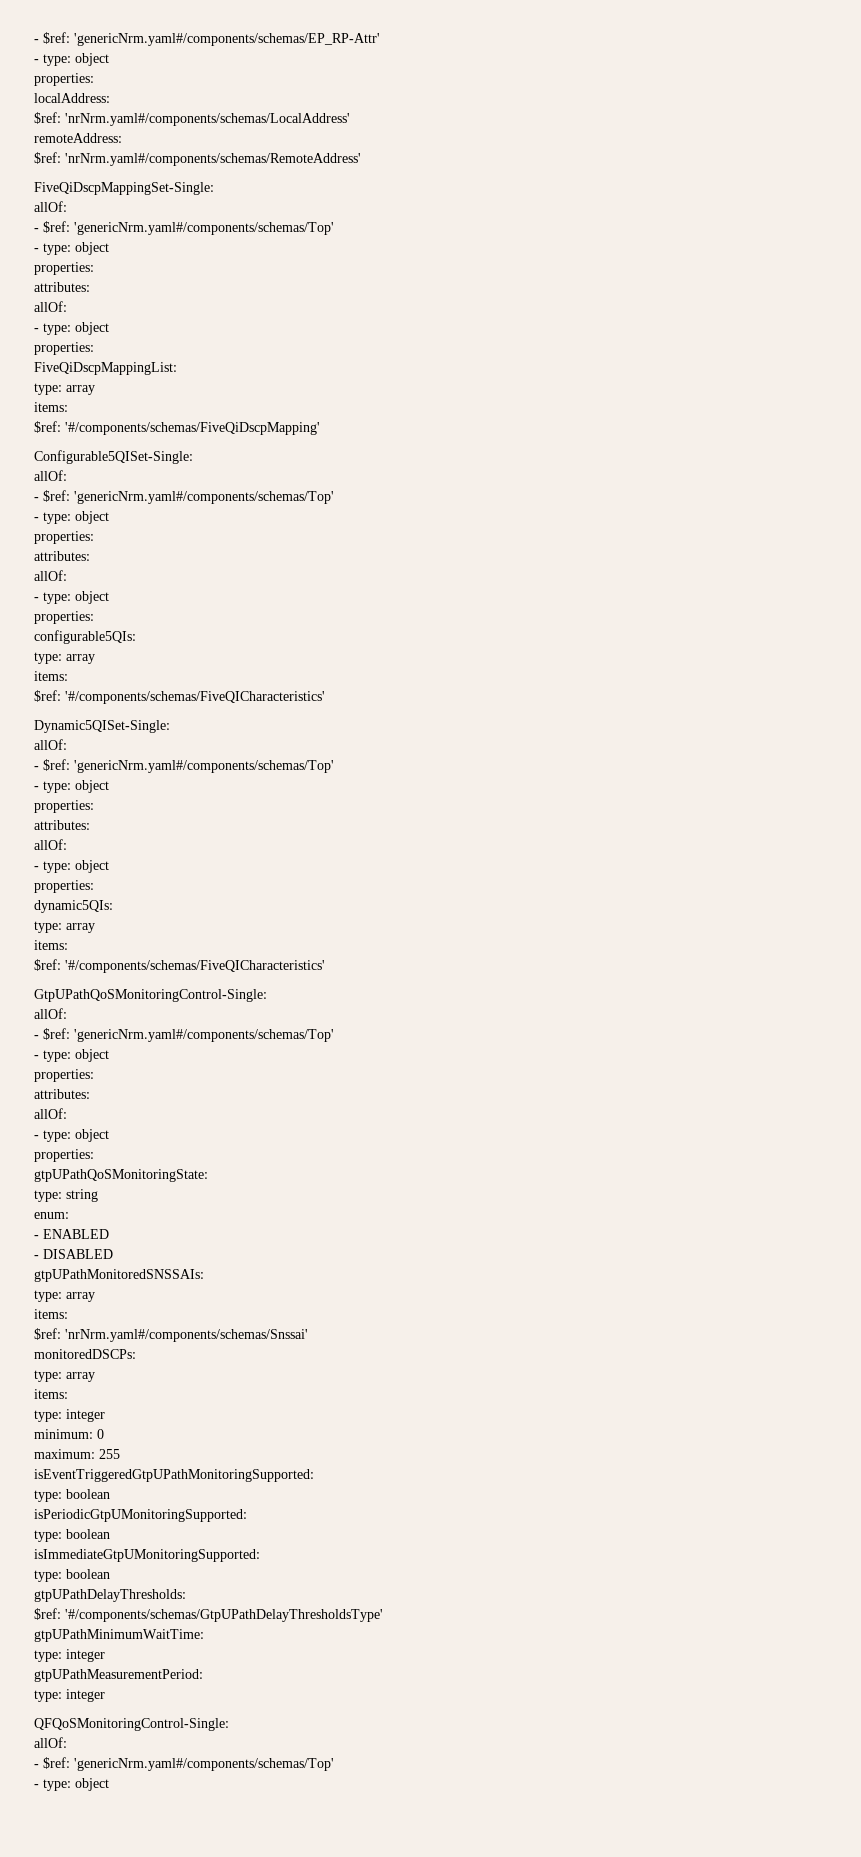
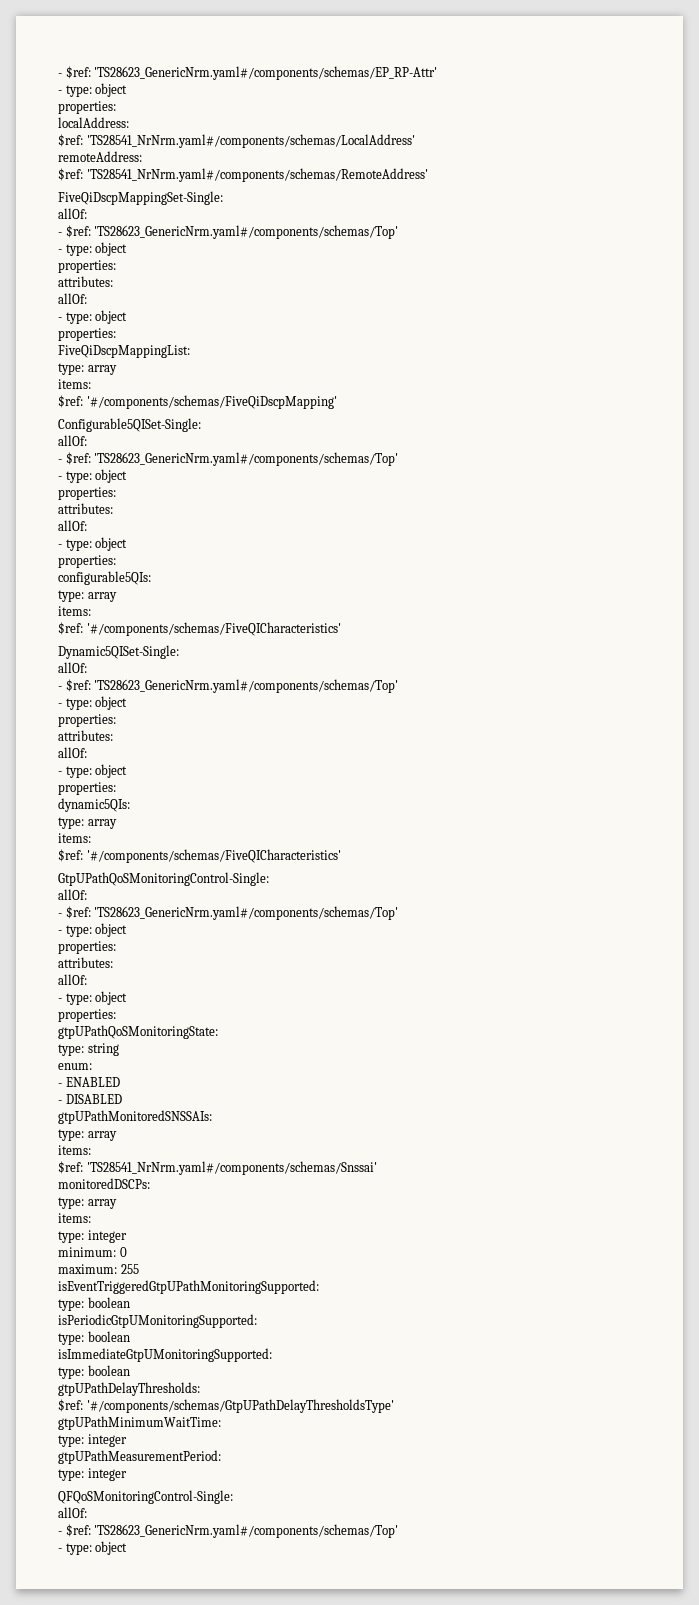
- - $ref: 'genericNrm.yaml#/components/schemas/EP_RP-Attr'
+ - $ref: 'TS28623_GenericNrm.yaml#/components/schemas/EP_RP-Attr'
- $ref: 'nrNrm.yaml#/components/schemas/LocalAddress'
+ $ref: 'TS28541_NrNrm.yaml#/components/schemas/LocalAddress'
- $ref: 'nrNrm.yaml#/components/schemas/RemoteAddress'
+ $ref: 'TS28541_NrNrm.yaml#/components/schemas/RemoteAddress'
  FiveQiDscpMappingSet-Single:
  allOf:
- - $ref: 'genericNrm.yaml#/components/schemas/Top'
+ - $ref: 'TS28623_GenericNrm.yaml#/components/schemas/Top'
  Configurable5QISet-Single:
  allOf:
- - $ref: 'genericNrm.yaml#/components/schemas/Top'
+ - $ref: 'TS28623_GenericNrm.yaml#/components/schemas/Top'
  Dynamic5QISet-Single:
  allOf:
- - $ref: 'genericNrm.yaml#/components/schemas/Top'
+ - $ref: 'TS28623_GenericNrm.yaml#/components/schemas/Top'
  GtpUPathQoSMonitoringControl-Single:
  allOf:
- - $ref: 'genericNrm.yaml#/components/schemas/Top'
+ - $ref: 'TS28623_GenericNrm.yaml#/components/schemas/Top'
- $ref: 'nrNrm.yaml#/components/schemas/Snssai'
+ $ref: 'TS28541_NrNrm.yaml#/components/schemas/Snssai'
  QFQoSMonitoringControl-Single:
  allOf:
- - $ref: 'genericNrm.yaml#/components/schemas/Top'
+ - $ref: 'TS28623_GenericNrm.yaml#/components/schemas/Top'

